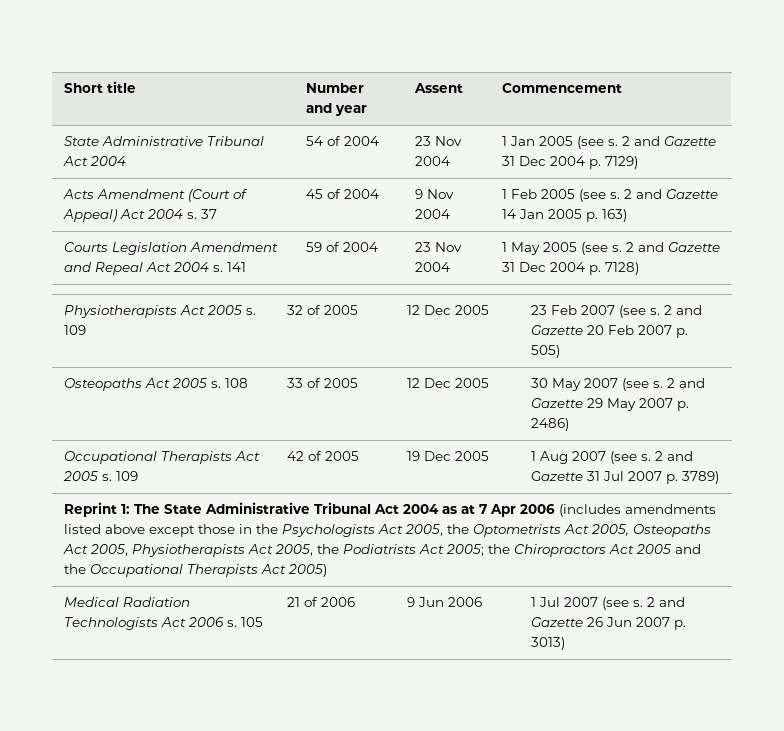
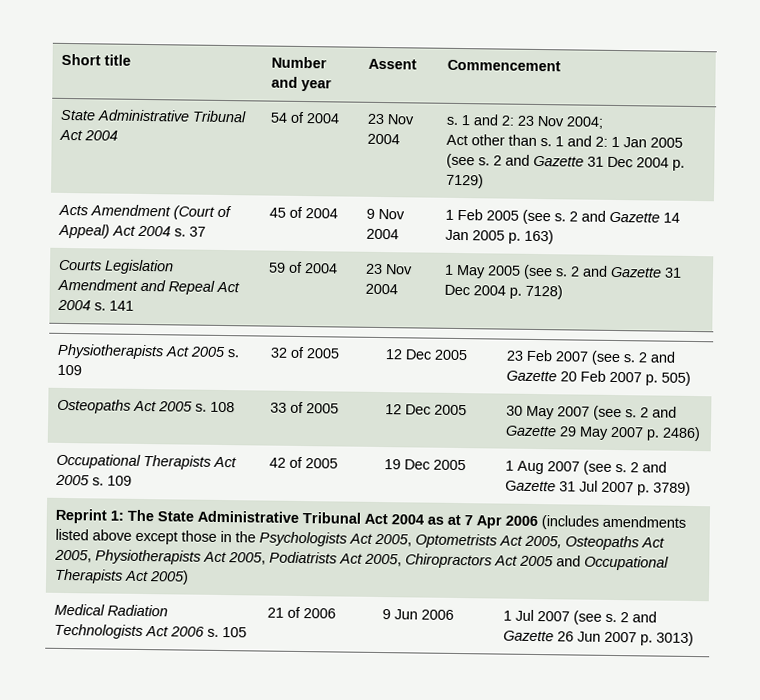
- State Administrative Tribunal Act 2004 | 54 of 2004 | 23 Nov 2004 | 1 Jan 2005 (see s. 2 and Gazette 31 Dec 2004 p. 7129)
+ State Administrative Tribunal Act 2004 | 54 of 2004 | 23 Nov 2004 | s. 1 and 2: 23 Nov 2004;
+ Act other than s. 1 and 2: 1 Jan 2005 (see s. 2 and Gazette 31 Dec 2004 p. 7129)
- Reprint 1: The State Administrative Tribunal Act 2004 as at 7 Apr 2006 (includes amendments listed above except those in the Psychologists Act 2005, the Optometrists Act 2005, Osteopaths Act 2005, Physiotherapists Act 2005, the Podiatrists Act 2005; the Chiropractors Act 2005 and the Occupational Therapists Act 2005)
+ Reprint 1: The State Administrative Tribunal Act 2004 as at 7 Apr 2006 (includes amendments listed above except those in the Psychologists Act 2005, Optometrists Act 2005, Osteopaths Act 2005, Physiotherapists Act 2005, Podiatrists Act 2005, Chiropractors Act 2005 and Occupational Therapists Act 2005)

